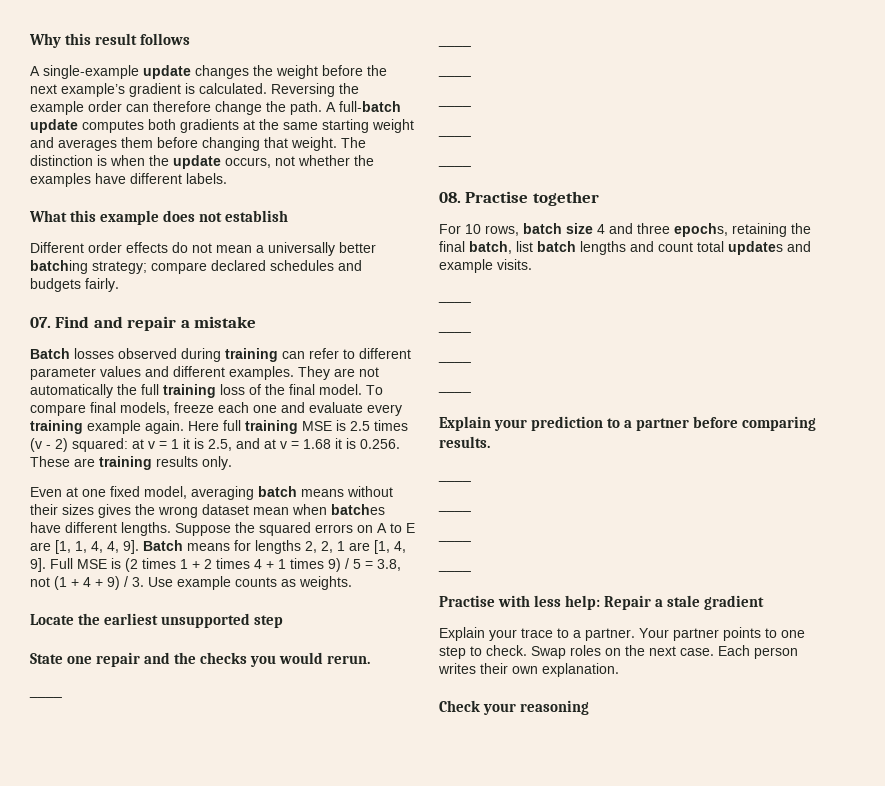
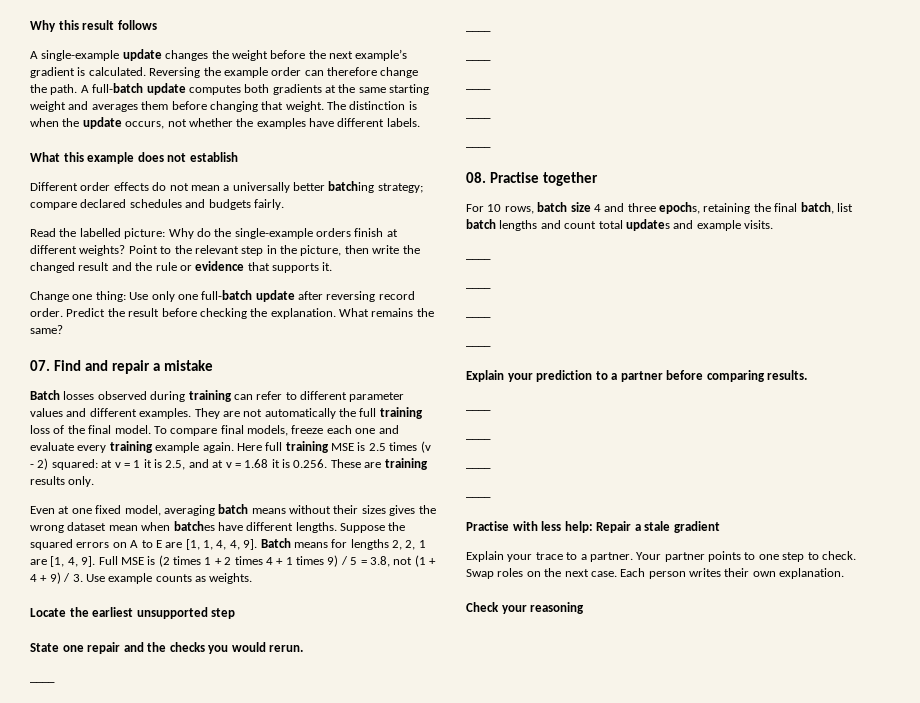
+ Read the labelled picture: Why do the single-example orders finish at different weights? Point to the relevant step in the picture, then write the changed result and the rule or evidence that supports it.
+ Change one thing: Use only one full-batch update after reversing record order. Predict the result before checking the explanation. What remains the same?

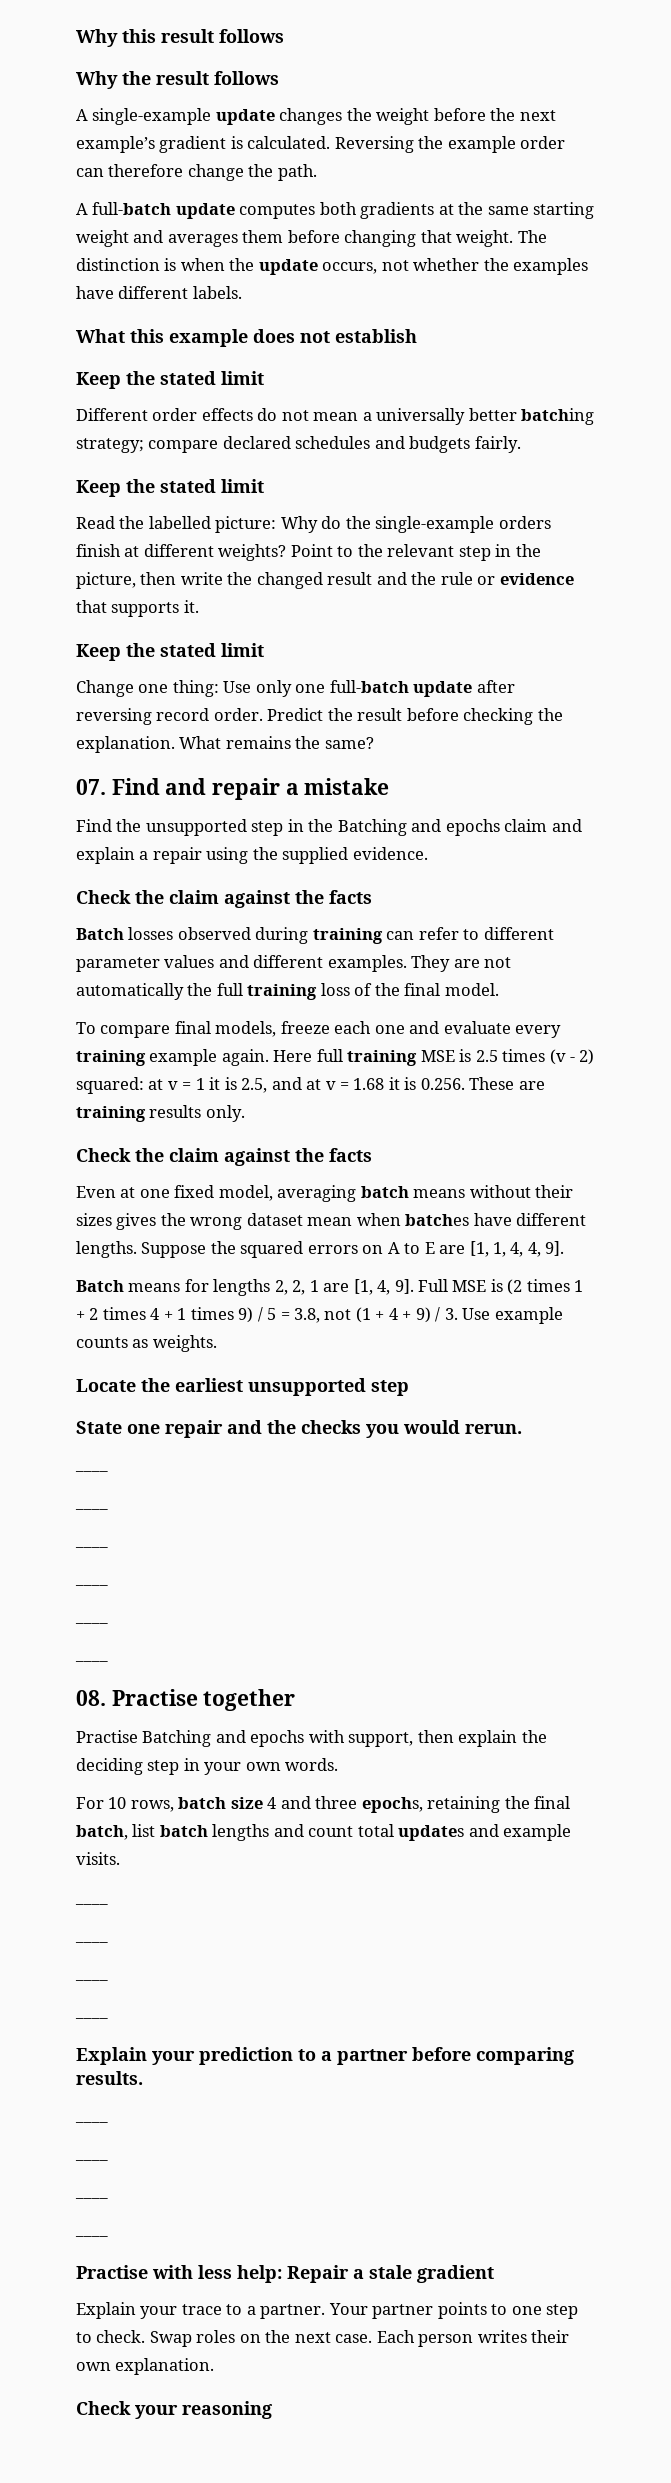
+ Why the result follows
- Reversing the example order can therefore change the path. A full-batch update computes both gradients at the same starting weight and averages them before changing that weight.
+ Reversing the example order can therefore change the path.
+ A full-batch update computes both gradients at the same starting weight and averages them before changing that weight.
  What this example does not establish
+ Keep the stated limit
  Different order effects do not mean a universally better batching strategy; compare declared schedules and budgets fairly.
+ Keep the stated limit
  Point to the relevant step in the picture, then write the changed result and the rule or evidence that supports it.
+ Keep the stated limit
+ Find the unsupported step in the Batching and epochs claim and explain a repair using the supplied evidence.
+ Check the claim against the facts
- They are not automatically the full training loss of the final model. To compare final models, freeze each one and evaluate every training example again.
+ They are not automatically the full training loss of the final model.
+ To compare final models, freeze each one and evaluate every training example again.
  Here full training MSE is 2.5 times (v - 2) squared: at v = 1 it is 2.5, and at v = 1.68 it is 0.256. These are training results only.
+ Check the claim against the facts
- Suppose the squared errors on A to E are [1, 1, 4, 4, 9]. Batch means for lengths 2, 2, 1 are [1, 4, 9].
+ Suppose the squared errors on A to E are [1, 1, 4, 4, 9].
+ Batch means for lengths 2, 2, 1 are [1, 4, 9].
+ Practise Batching and epochs with support, then explain the deciding step in your own words.

